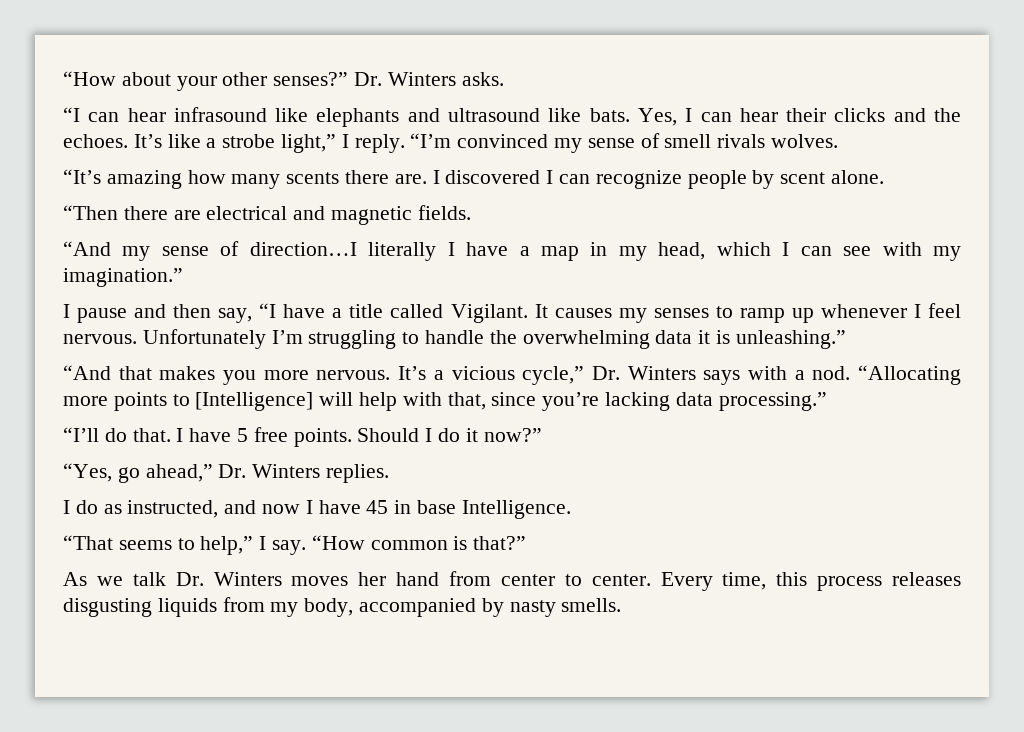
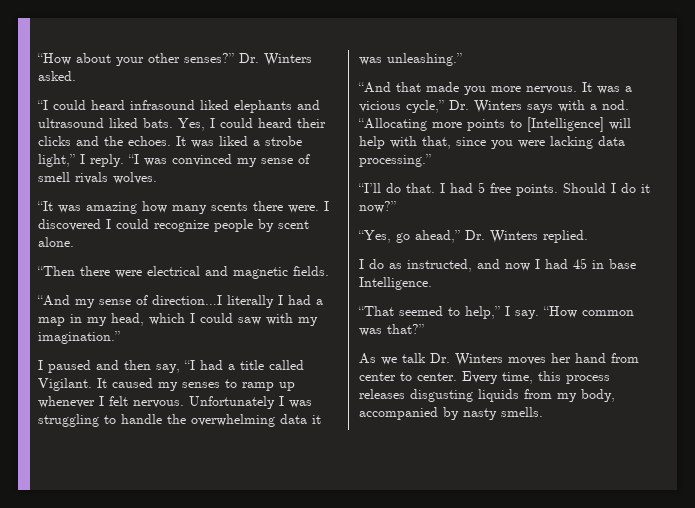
- Dr. Winters asks.
- “I can hear infrasound like elephants and ultrasound like bats.
+ Dr. Winters asked.
+ “I could heard infrasound liked elephants and ultrasound liked bats.
- Yes, I can hear their clicks and the echoes.
+ Yes, I could heard their clicks and the echoes.
- It’s like a strobe light,” I reply.
+ It was liked a strobe light,” I reply.
- “I’m convinced my sense of smell rivals wolves.
+ “I was convinced my sense of smell rivals wolves.
- “It’s amazing how many scents there are.
+ “It was amazing how many scents there were.
- I discovered I can recognize people by scent alone.
+ I discovered I could recognize people by scent alone.
- “Then there are electrical and magnetic fields.
+ “Then there were electrical and magnetic fields.
- “And my sense of direction…I literally I have a map in my head, which I can see with my imagination.”
+ “And my sense of direction…I literally I had a map in my head, which I could saw with my imagination.”
- I pause and then say, “I have a title called Vigilant.
+ I paused and then say, “I had a title called Vigilant.
- It causes my senses to ramp up whenever I feel nervous.
+ It caused my senses to ramp up whenever I felt nervous.
- Unfortunately I’m struggling to handle the overwhelming data it is unleashing.”
+ Unfortunately I was struggling to handle the overwhelming data it was unleashing.”
- “And that makes you more nervous.
+ “And that made you more nervous.
- It’s a vicious cycle,” Dr. Winters says with a nod.
+ It was a vicious cycle,” Dr. Winters says with a nod.
- “Allocating more points to [Intelligence] will help with that, since you’re lacking data processing.”
+ “Allocating more points to [Intelligence] will help with that, since you were lacking data processing.”
- I have 5 free points.
+ I had 5 free points.
- “Yes, go ahead,” Dr. Winters replies.
+ “Yes, go ahead,” Dr. Winters replied.
- I do as instructed, and now I have 45 in base Intelligence.
+ I do as instructed, and now I had 45 in base Intelligence.
- “That seems to help,” I say.
+ “That seemed to help,” I say.
- “How common is that?”
+ “How common was that?”

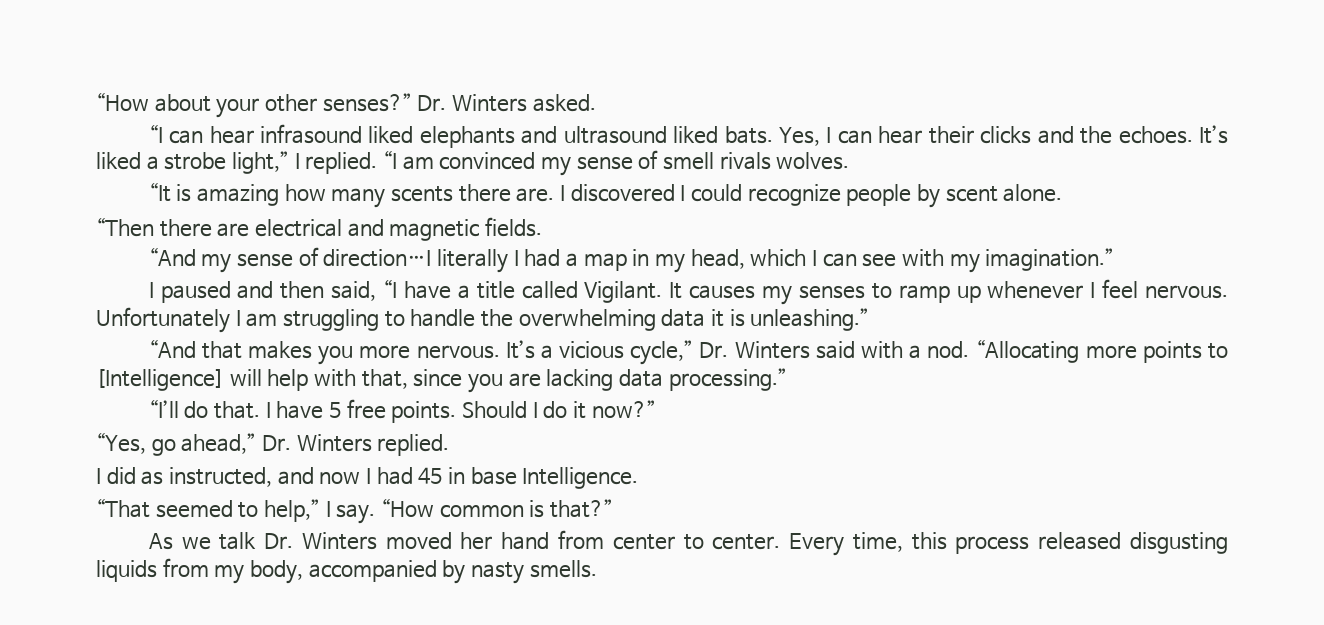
- “I could heard infrasound liked elephants and ultrasound liked bats.
+ “I can hear infrasound liked elephants and ultrasound liked bats.
- Yes, I could heard their clicks and the echoes.
+ Yes, I can hear their clicks and the echoes.
- It was liked a strobe light,” I reply. “I was convinced my sense of smell rivals wolves.
+ It’s liked a strobe light,” I replied. “I am convinced my sense of smell rivals wolves.
- “It was amazing how many scents there were.
+ “It is amazing how many scents there are.
- “Then there were electrical and magnetic fields.
+ “Then there are electrical and magnetic fields.
- “And my sense of direction…I literally I had a map in my head, which I could saw with my imagination.”
+ “And my sense of direction…I literally I had a map in my head, which I can see with my imagination.”
- I paused and then say, “I had a title called Vigilant.
+ I paused and then said, “I have a title called Vigilant.
- It caused my senses to ramp up whenever I felt nervous.
+ It causes my senses to ramp up whenever I feel nervous.
- Unfortunately I was struggling to handle the overwhelming data it was unleashing.”
+ Unfortunately I am struggling to handle the overwhelming data it is unleashing.”
- “And that made you more nervous.
+ “And that makes you more nervous.
- It was a vicious cycle,” Dr. Winters says with a nod.
+ It’s a vicious cycle,” Dr. Winters said with a nod.
- “Allocating more points to [Intelligence] will help with that, since you were lacking data processing.”
+ “Allocating more points to [Intelligence] will help with that, since you are lacking data processing.”
- I had 5 free points.
+ I have 5 free points.
- I do as instructed, and now I had 45 in base Intelligence.
+ I did as instructed, and now I had 45 in base Intelligence.
- “How common was that?”
+ “How common is that?”
- As we talk Dr. Winters moves her hand from center to center.
+ As we talk Dr. Winters moved her hand from center to center.
- Every time, this process releases disgusting liquids from my body, accompanied by nasty smells.
+ Every time, this process released disgusting liquids from my body, accompanied by nasty smells.

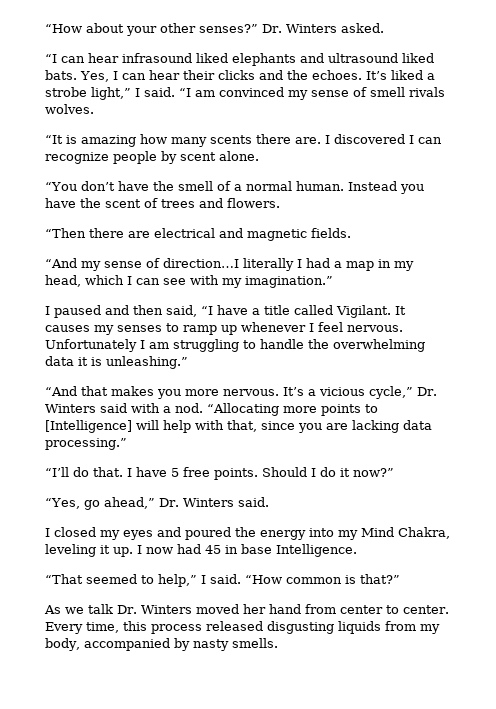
- It’s liked a strobe light,” I replied.
+ It’s liked a strobe light,” I said.
- I discovered I could recognize people by scent alone.
+ I discovered I can recognize people by scent alone.
+ “You don’t have the smell of a normal human. Instead you have the scent of trees and flowers.
- “Yes, go ahead,” Dr. Winters replied.
- I did as instructed, and now I had 45 in base Intelligence.
+ “Yes, go ahead,” Dr. Winters said.
+ I closed my eyes and poured the energy into my Mind Chakra, leveling it up. I now had 45 in base Intelligence.
- “That seemed to help,” I say.
+ “That seemed to help,” I said.

